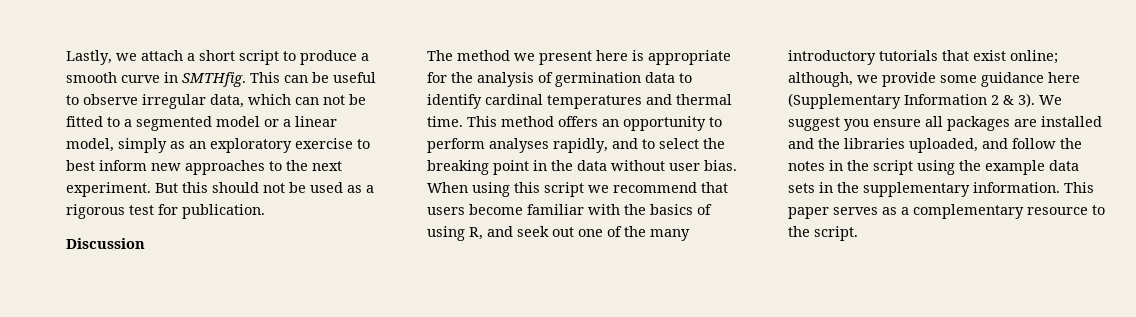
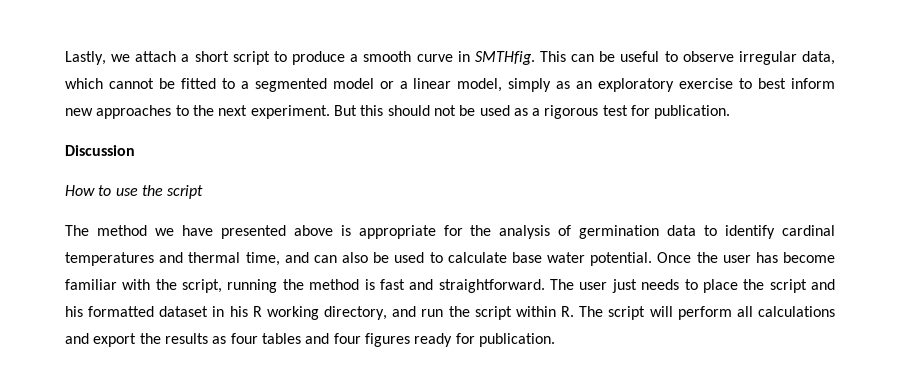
- This can be useful to observe irregular data, which can not be fitted to a segmented model or a linear model, simply as an exploratory exercise to best inform new approaches to the next experiment.
+ This can be useful to observe irregular data, which cannot be fitted to a segmented model or a linear model, simply as an exploratory exercise to best inform new approaches to the next experiment.
+ How to use the script
- The method we present here is appropriate for the analysis of germination data to identify cardinal temperatures and thermal time. This method offers an opportunity to perform analyses rapidly, and to select the breaking point in the data without user bias. When using this script we recommend that users become familiar with the basics of using R, and seek out one of the many introductory tutorials that exist online; although, we provide some guidance here (Supplementary Information 2 & 3). We suggest you ensure all packages are installed and the libraries uploaded, and follow the notes in the script using the example data sets in the supplementary information. This paper serves as a complementary resource to the script.
+ The method we have presented above is appropriate for the analysis of germination data to identify cardinal temperatures and thermal time, and can also be used to calculate base water potential. Once the user has become familiar with the script, running the method is fast and straightforward. The user just needs to place the script and his formatted dataset in his R working directory, and run the script within R. The script will perform all calculations and export the results as four tables and four figures ready for publication.

